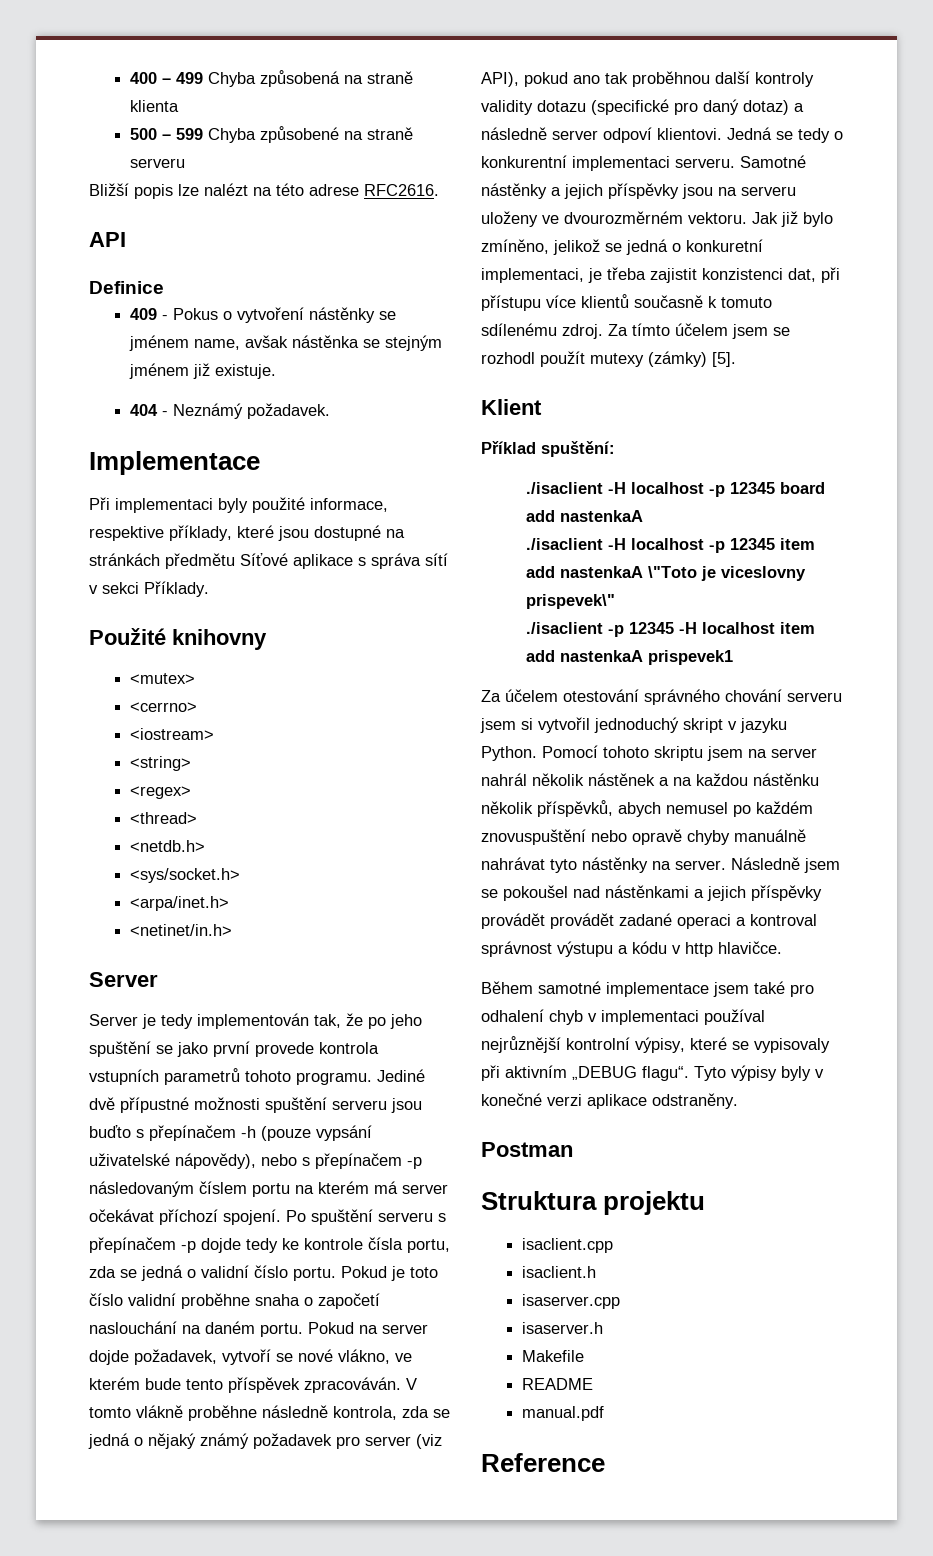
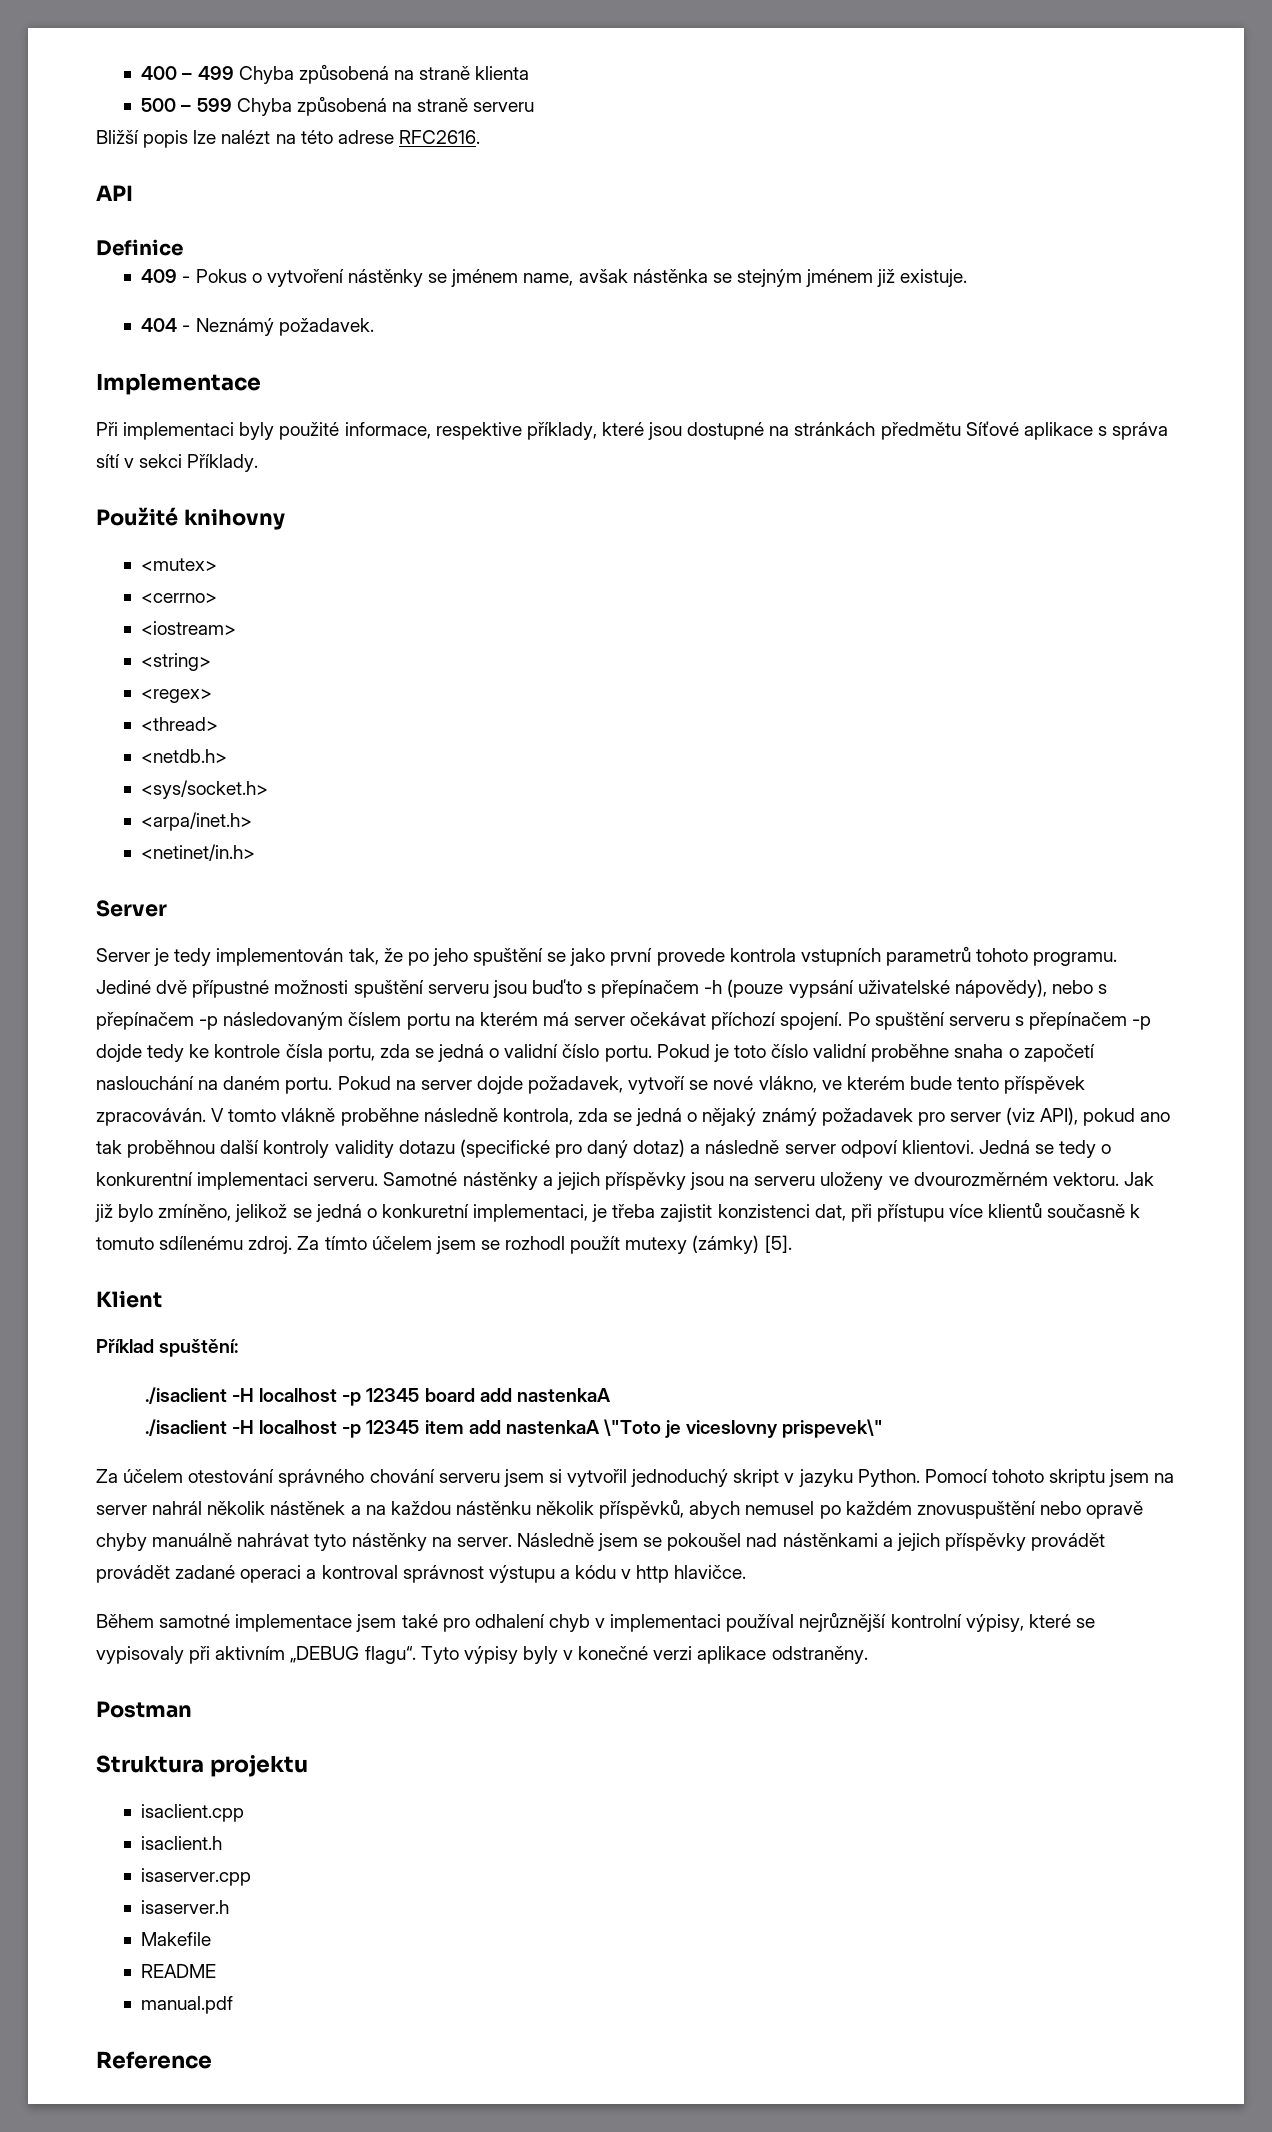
- 500 – 599 Chyba způsobené na straně serveru
+ 500 – 599 Chyba způsobená na straně serveru
- ./isaclient -p 12345 -H localhost item add nastenkaA prispevek1

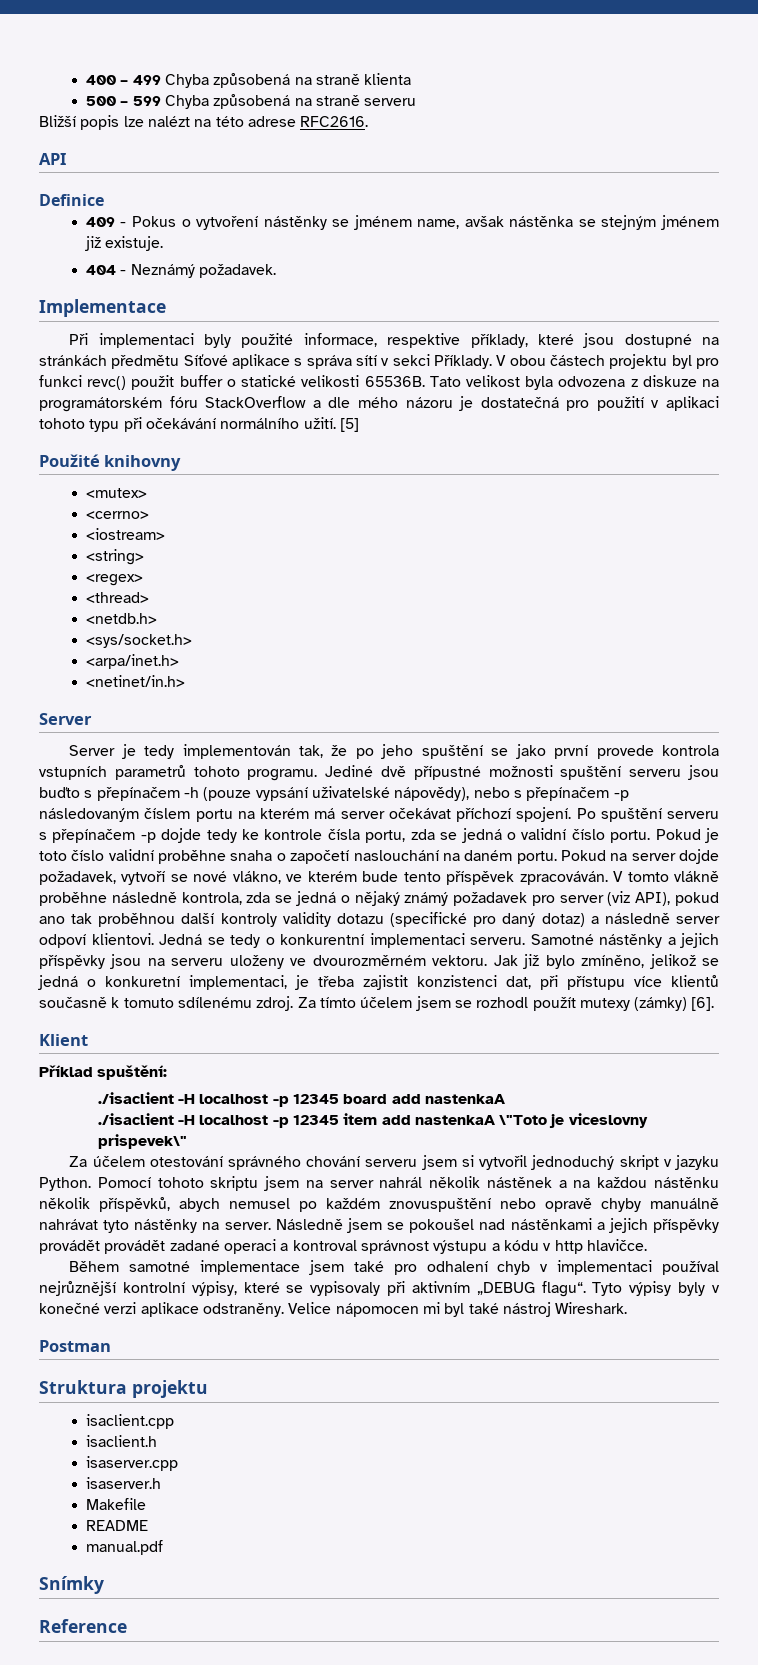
+ V obou částech projektu byl pro funkci revc() použit buffer o statické velikosti 65536B. Tato velikost byla odvozena z diskuze na programátorském fóru StackOverflow a dle mého názoru je dostatečná pro použití v aplikaci tohoto typu při očekávání normálního užití. [5]
- Za tímto účelem jsem se rozhodl použít mutexy (zámky) [5].
+ Za tímto účelem jsem se rozhodl použít mutexy (zámky) [6].
+ Velice nápomocen mi byl také nástroj Wireshark.
+ Snímky

